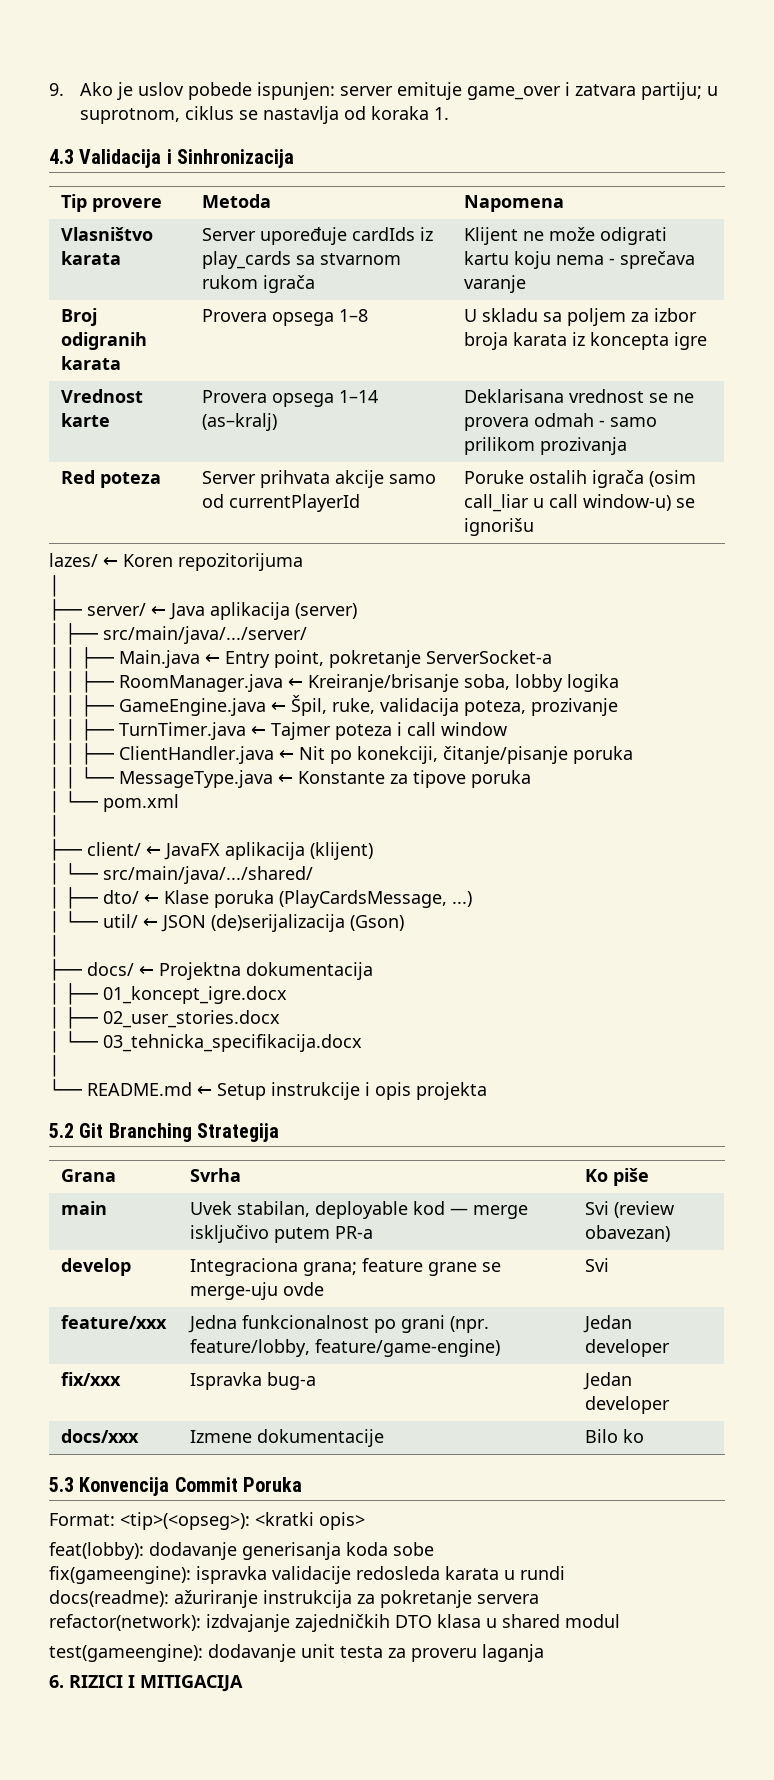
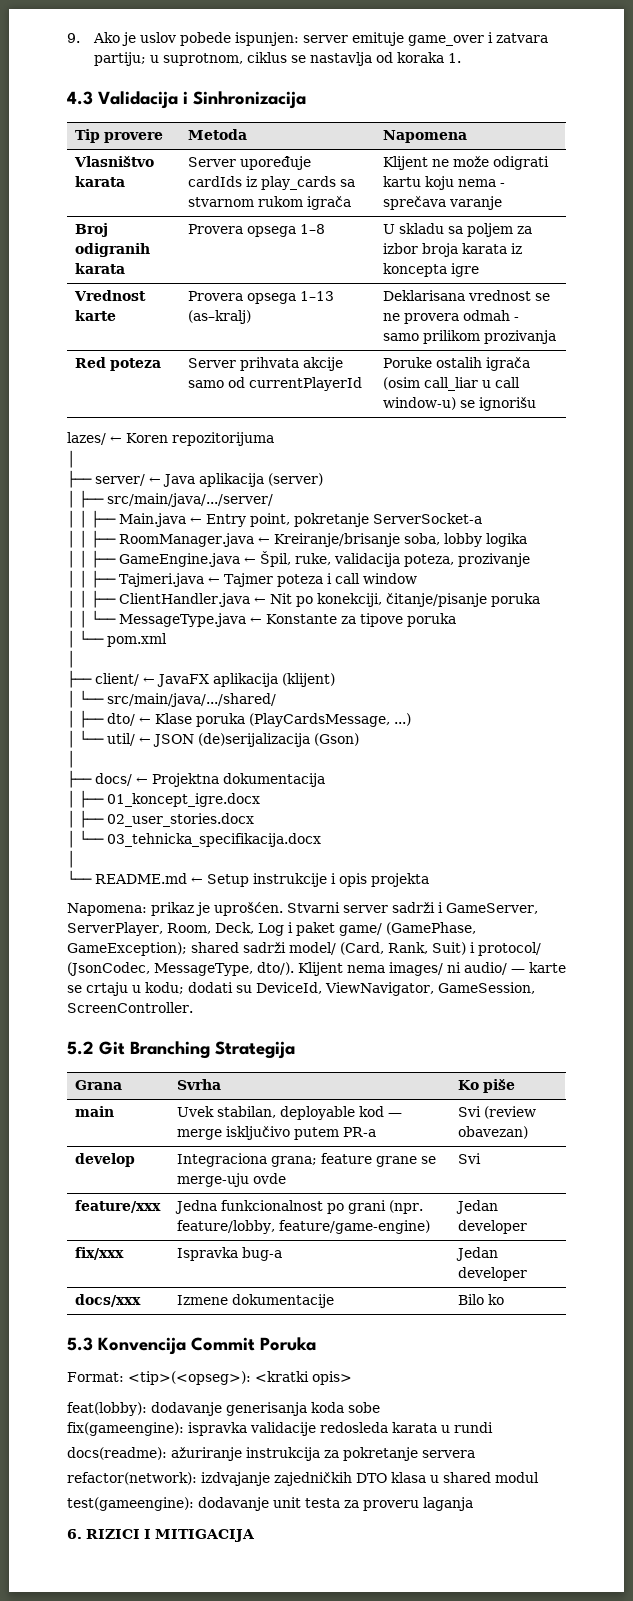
- Vrednost karte | Provera opsega 1–14 (as–kralj) | Deklarisana vrednost se ne provera odmah - samo prilikom prozivanja
+ Vrednost karte | Provera opsega 1–13 (as–kralj) | Deklarisana vrednost se ne provera odmah - samo prilikom prozivanja
- │ │ ├── TurnTimer.java ← Tajmer poteza i call window
+ │ │ ├── Tajmeri.java ← Tajmer poteza i call window
+ Napomena: prikaz je uprošćen. Stvarni server sadrži i GameServer, ServerPlayer, Room, Deck, Log i paket game/ (GamePhase, GameException); shared sadrži model/ (Card, Rank, Suit) i protocol/ (JsonCodec, MessageType, dto/). Klijent nema images/ ni audio/ — karte se crtaju u kodu; dodati su DeviceId, ViewNavigator, GameSession, ScreenController.

